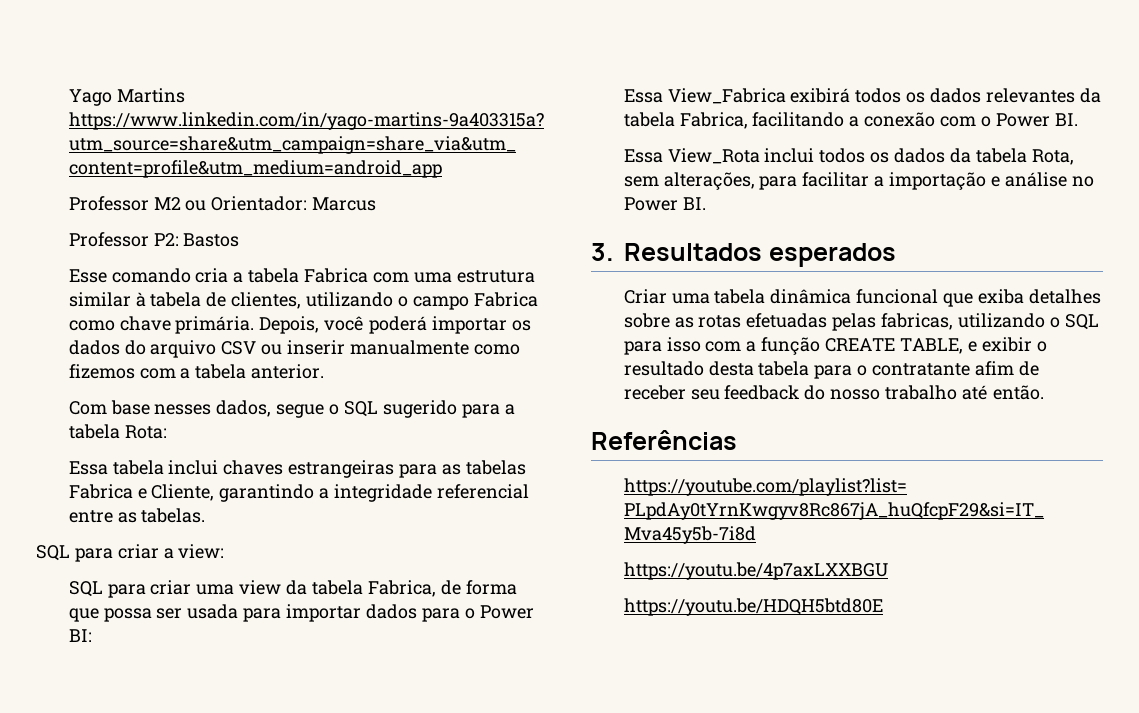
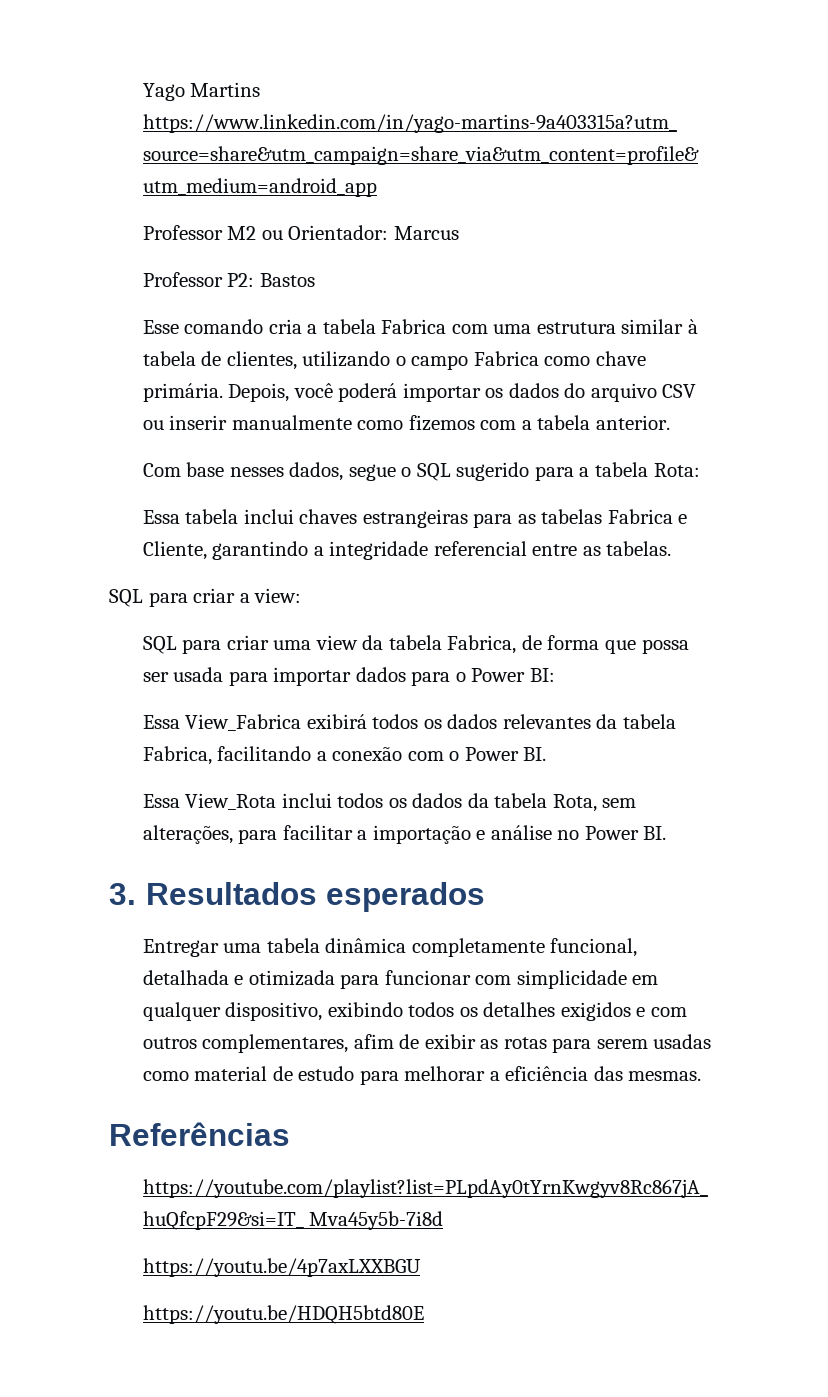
- Criar uma tabela dinâmica funcional que exiba detalhes sobre as rotas efetuadas pelas fabricas, utilizando o SQL para isso com a função CREATE TABLE, e exibir o resultado desta tabela para o contratante afim de receber seu feedback do nosso trabalho até então.
+ Entregar uma tabela dinâmica completamente funcional, detalhada e otimizada para funcionar com simplicidade em qualquer dispositivo, exibindo todos os detalhes exigidos e com outros complementares, afim de exibir as rotas para serem usadas como material de estudo para melhorar a eficiência das mesmas.

